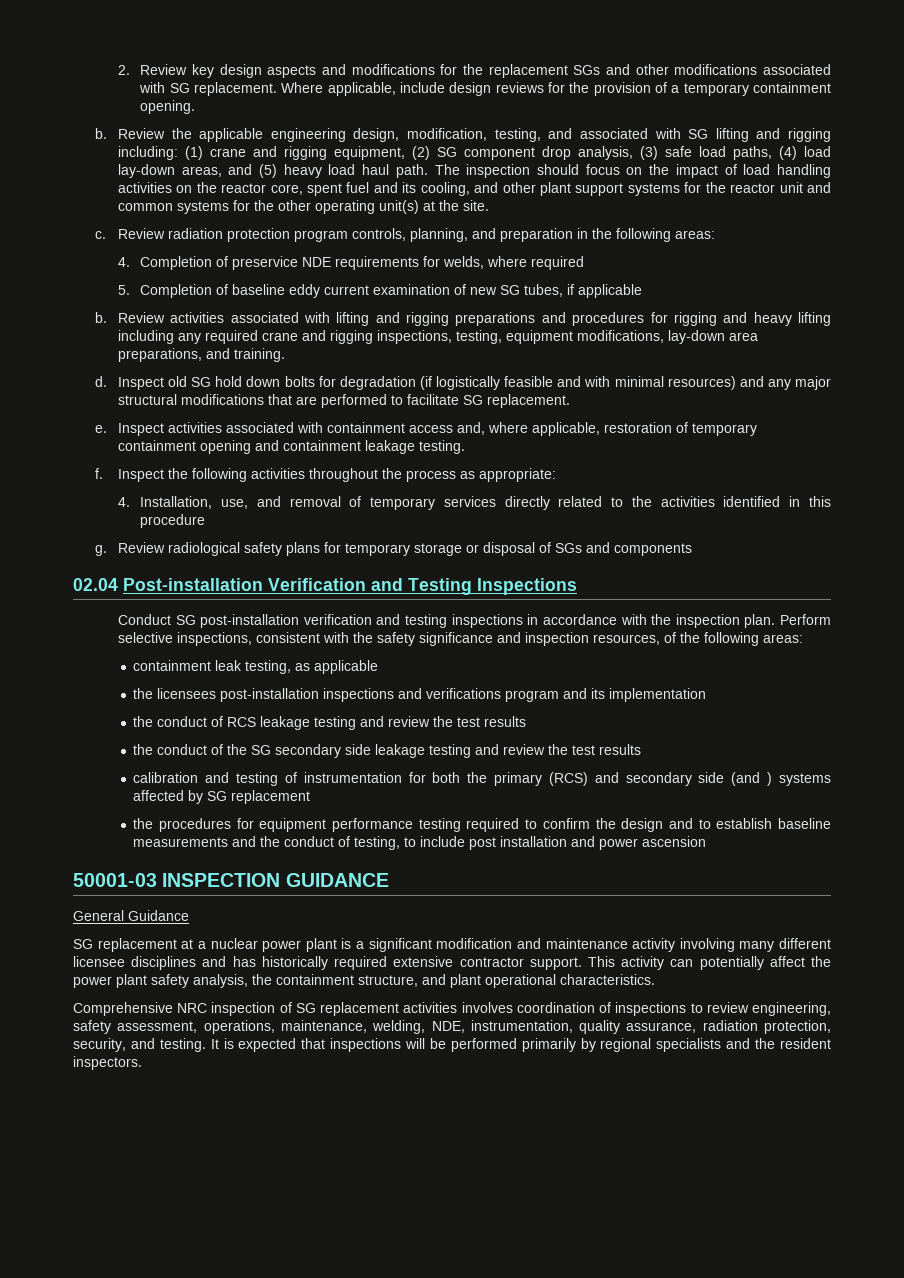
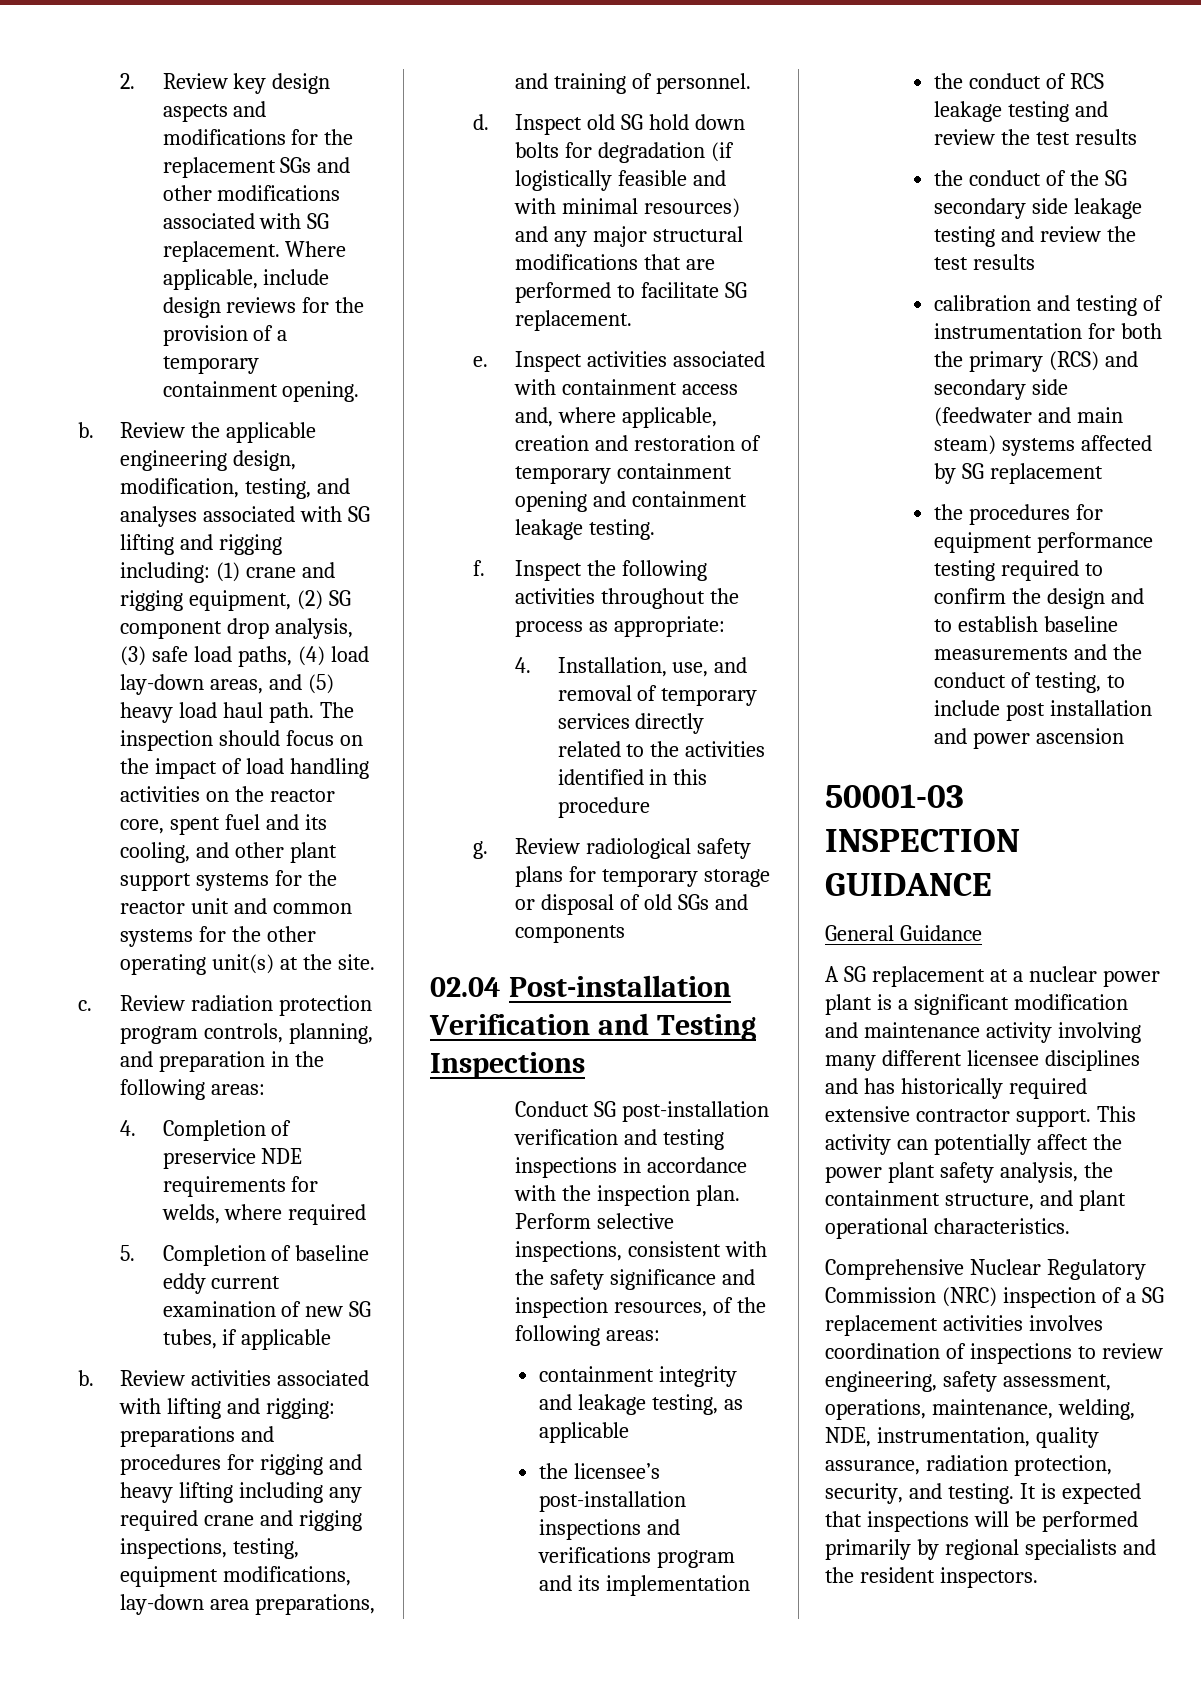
- Review the applicable engineering design, modification, testing, and associated with SG lifting and rigging including: (1) crane and rigging equipment, (2) SG component drop analysis, (3) safe load paths, (4) load lay-down areas, and (5) heavy load haul path.
+ Review the applicable engineering design, modification, testing, and analyses associated with SG lifting and rigging including: (1) crane and rigging equipment, (2) SG component drop analysis, (3) safe load paths, (4) load lay-down areas, and (5) heavy load haul path.
- Review activities associated with lifting and rigging preparations and procedures for rigging and heavy lifting including any required crane and rigging inspections, testing, equipment modifications, lay-down area preparations, and training.
+ Review activities associated with lifting and rigging: preparations and procedures for rigging and heavy lifting including any required crane and rigging inspections, testing, equipment modifications, lay-down area preparations, and training of personnel.
- Inspect activities associated with containment access and, where applicable, restoration of temporary containment opening and containment leakage testing.
+ Inspect activities associated with containment access and, where applicable, creation and restoration of temporary containment opening and containment leakage testing.
- Review radiological safety plans for temporary storage or disposal of SGs and components
+ Review radiological safety plans for temporary storage or disposal of old SGs and components
- containment leak testing, as applicable
+ containment integrity and leakage testing, as applicable
- the licensees post-installation inspections and verifications program and its implementation
+ the licensee’s post-installation inspections and verifications program and its implementation
- calibration and testing of instrumentation for both the primary (RCS) and secondary side (and ) systems affected by SG replacement
+ calibration and testing of instrumentation for both the primary (RCS) and secondary side (feedwater and main steam) systems affected by SG replacement
- SG replacement at a nuclear power plant is a significant modification and maintenance activity involving many different licensee disciplines and has historically required extensive contractor support.
+ A SG replacement at a nuclear power plant is a significant modification and maintenance activity involving many different licensee disciplines and has historically required extensive contractor support.
- Comprehensive NRC inspection of SG replacement activities involves coordination of inspections to review engineering, safety assessment, operations, maintenance, welding, NDE, instrumentation, quality assurance, radiation protection, security, and testing.
+ Comprehensive Nuclear Regulatory Commission (NRC) inspection of a SG replacement activities involves coordination of inspections to review engineering, safety assessment, operations, maintenance, welding, NDE, instrumentation, quality assurance, radiation protection, security, and testing.

